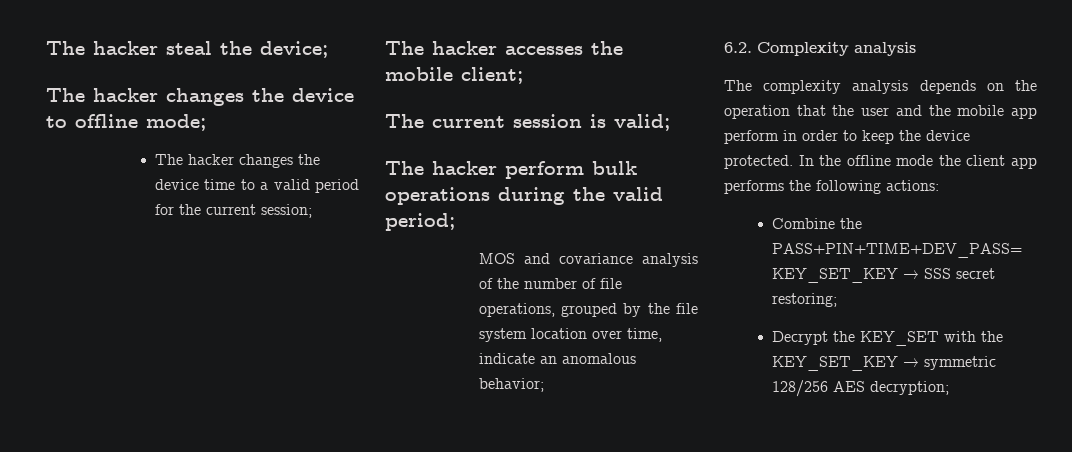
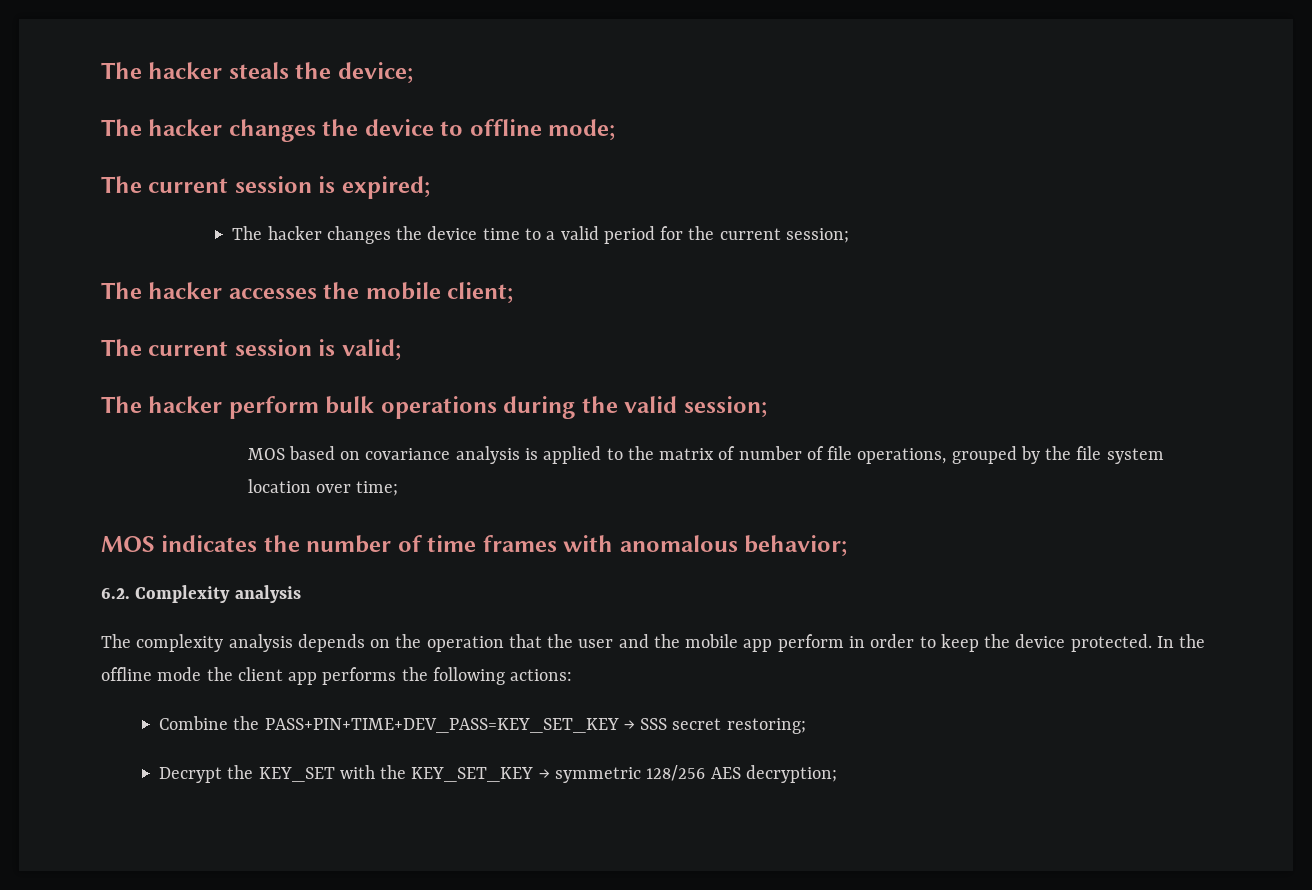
- The hacker steal the device;
+ The hacker steals the device;
+ The current session is expired;
- The hacker perform bulk operations during the valid period;
- MOS and covariance analysis of the number of file operations, grouped by the file system location over time, indicate an anomalous behavior;
+ The hacker perform bulk operations during the valid session;
+ MOS based on covariance analysis is applied to the matrix of number of file operations, grouped by the file system location over time;
+ MOS indicates the number of time frames with anomalous behavior;

